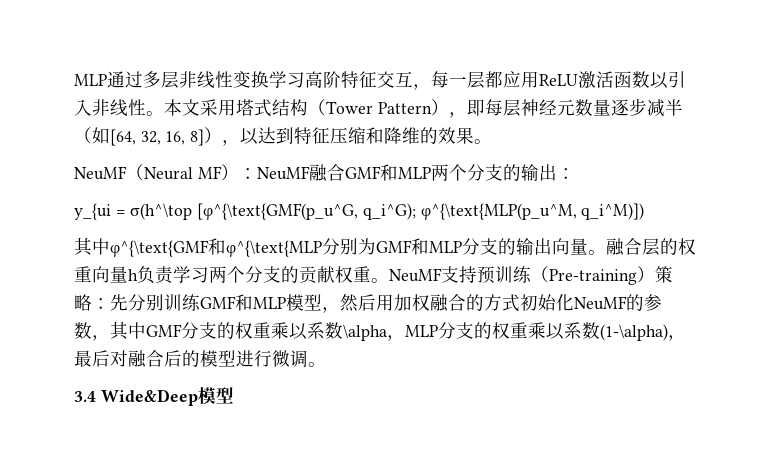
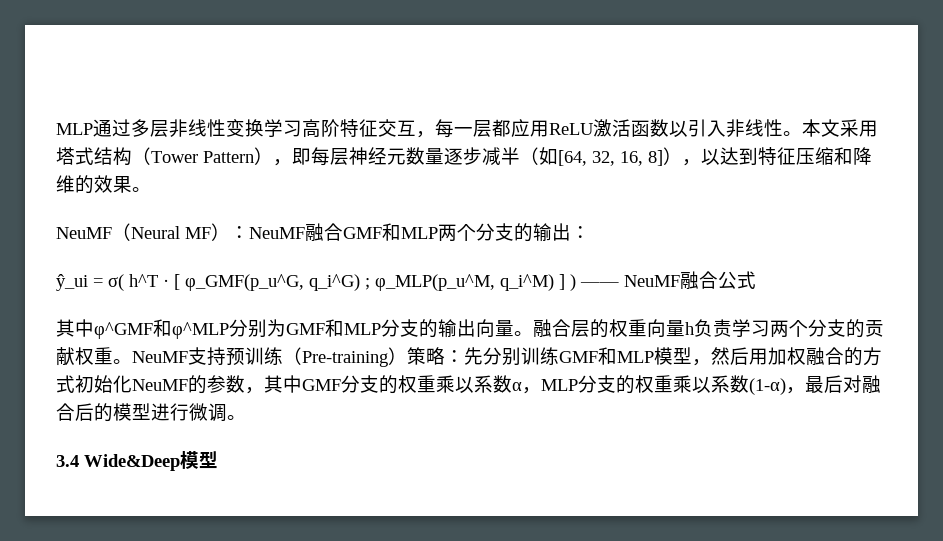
- y_{ui = σ(h^\top [φ^{\text{GMF(p_u^G, q_i^G); φ^{\text{MLP(p_u^M, q_i^M)])
- 其中φ^{\text{GMF和φ^{\text{MLP分别为GMF和MLP分支的输出向量。
+ ŷ_ui = σ( h^T · [ φ_GMF(p_u^G, q_i^G) ; φ_MLP(p_u^M, q_i^M) ] ) —— NeuMF融合公式
+ 其中φ^GMF和φ^MLP分别为GMF和MLP分支的输出向量。
- NeuMF支持预训练（Pre-training）策略：先分别训练GMF和MLP模型，然后用加权融合的方式初始化NeuMF的参数，其中GMF分支的权重乘以系数\alpha，MLP分支的权重乘以系数(1-\alpha)，最后对融合后的模型进行微调。
+ NeuMF支持预训练（Pre-training）策略：先分别训练GMF和MLP模型，然后用加权融合的方式初始化NeuMF的参数，其中GMF分支的权重乘以系数α，MLP分支的权重乘以系数(1-α)，最后对融合后的模型进行微调。

